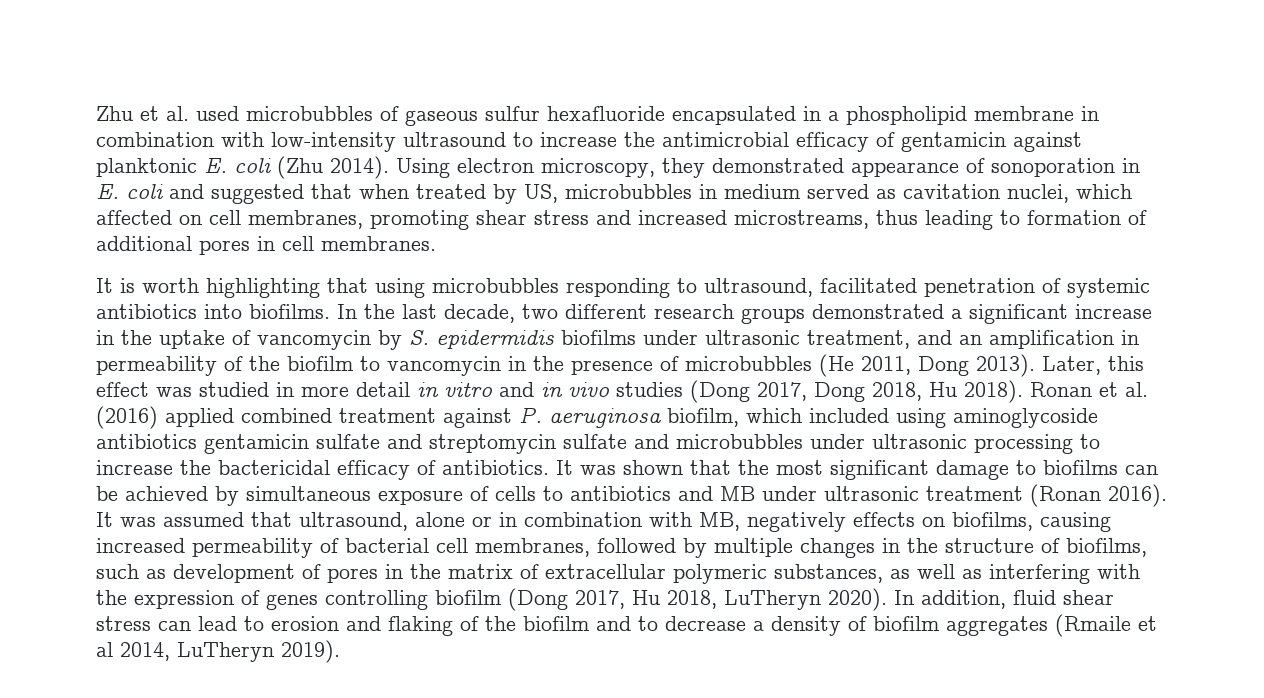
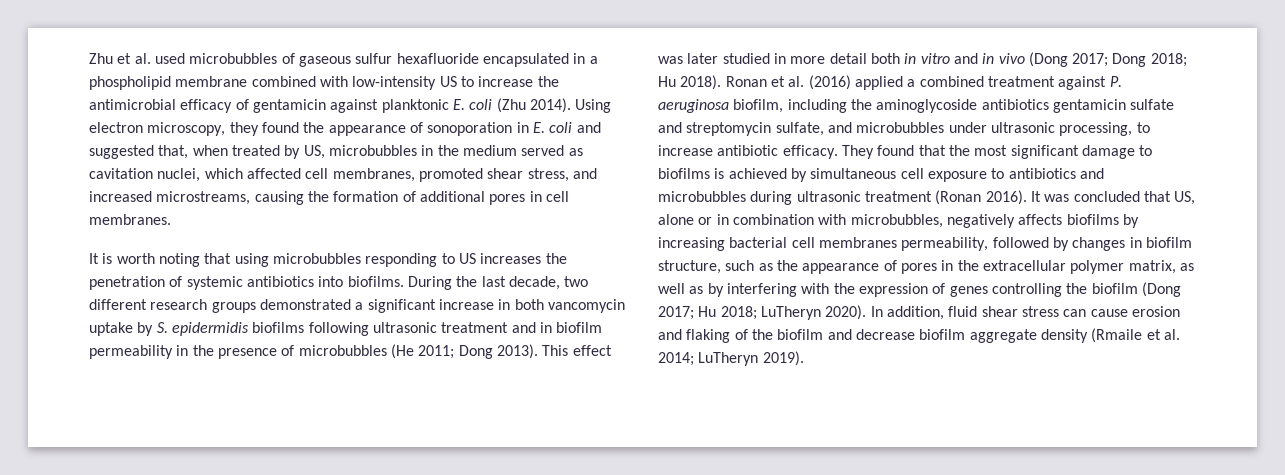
- Zhu et al. used microbubbles of gaseous sulfur hexafluoride encapsulated in a phospholipid membrane in combination with low-intensity ultrasound to increase the antimicrobial efficacy of gentamicin against planktonic E. coli (Zhu 2014).
+ Zhu et al. used microbubbles of gaseous sulfur hexafluoride encapsulated in a phospholipid membrane combined with low-intensity US to increase the antimicrobial efficacy of gentamicin against planktonic E. coli (Zhu 2014).
- Using electron microscopy, they demonstrated appearance of sonoporation in E. coli and suggested that when treated by US, microbubbles in medium served as cavitation nuclei, which affected on cell membranes, promoting shear stress and increased microstreams, thus leading to formation of additional pores in cell membranes.
+ Using electron microscopy, they found the appearance of sonoporation in E. coli and suggested that, when treated by US, microbubbles in the medium served as cavitation nuclei, which affected cell membranes, promoted shear stress, and increased microstreams, causing the formation of additional pores in cell membranes.
- It is worth highlighting that using microbubbles responding to ultrasound, facilitated penetration of systemic antibiotics into biofilms.
+ It is worth noting that using microbubbles responding to US increases the penetration of systemic antibiotics into biofilms.
- In the last decade, two different research groups demonstrated a significant increase in the uptake of vancomycin by S. epidermidis biofilms under ultrasonic treatment, and an amplification in permeability of the biofilm to vancomycin in the presence of microbubbles (He 2011, Dong 2013).
+ During the last decade, two different research groups demonstrated a significant increase in both vancomycin uptake by S. epidermidis biofilms following ultrasonic treatment and in biofilm permeability in the presence of microbubbles (He 2011; Dong 2013).
- Later, this effect was studied in more detail in vitro and in vivo studies (Dong 2017, Dong 2018, Hu 2018).
+ This effect was later studied in more detail both in vitro and in vivo (Dong 2017; Dong 2018; Hu 2018).
- Ronan et al. (2016) applied combined treatment against P. aeruginosa biofilm, which included using aminoglycoside antibiotics gentamicin sulfate and streptomycin sulfate and microbubbles under ultrasonic processing to increase the bactericidal efficacy of antibiotics. It was shown that the most significant damage to biofilms can be achieved by simultaneous exposure of cells to antibiotics and MB under ultrasonic treatment (Ronan 2016).
+ Ronan et al. (2016) applied a combined treatment against P. aeruginosa biofilm, including the aminoglycoside antibiotics gentamicin sulfate and streptomycin sulfate, and microbubbles under ultrasonic processing, to increase antibiotic efficacy. They found that the most significant damage to biofilms is achieved by simultaneous cell exposure to antibiotics and microbubbles during ultrasonic treatment (Ronan 2016).
- It was assumed that ultrasound, alone or in combination with MB, negatively effects on biofilms, causing increased permeability of bacterial cell membranes, followed by multiple changes in the structure of biofilms, such as development of pores in the matrix of extracellular polymeric substances, as well as interfering with the expression of genes controlling biofilm (Dong 2017, Hu 2018, LuTheryn 2020).
+ It was concluded that US, alone or in combination with microbubbles, negatively affects biofilms by increasing bacterial cell membranes permeability, followed by changes in biofilm structure, such as the appearance of pores in the extracellular polymer matrix, as well as by interfering with the expression of genes controlling the biofilm (Dong 2017; Hu 2018; LuTheryn 2020).
- In addition, fluid shear stress can lead to erosion and flaking of the biofilm and to decrease a density of biofilm aggregates (Rmaile et al 2014, LuTheryn 2019).
+ In addition, fluid shear stress can cause erosion and flaking of the biofilm and decrease biofilm aggregate density (Rmaile et al. 2014; LuTheryn 2019).

